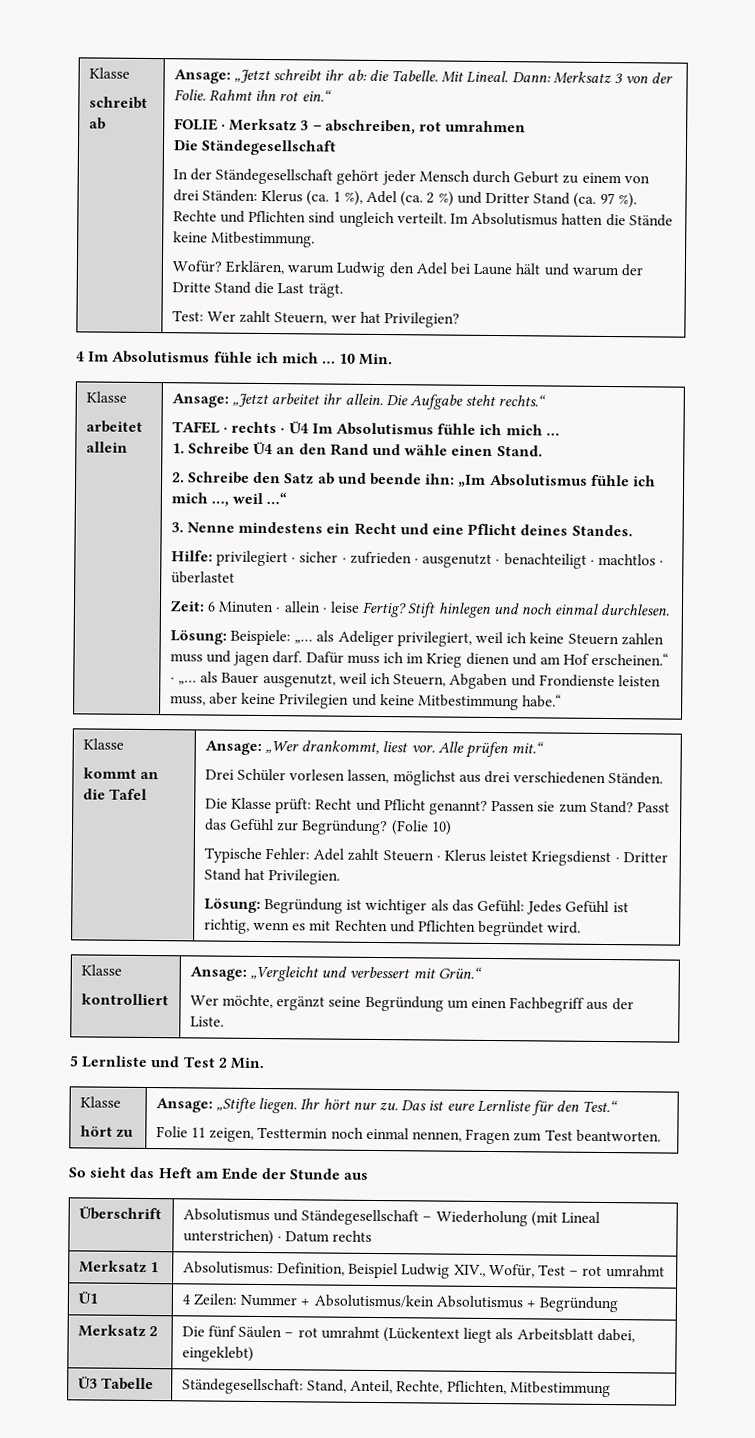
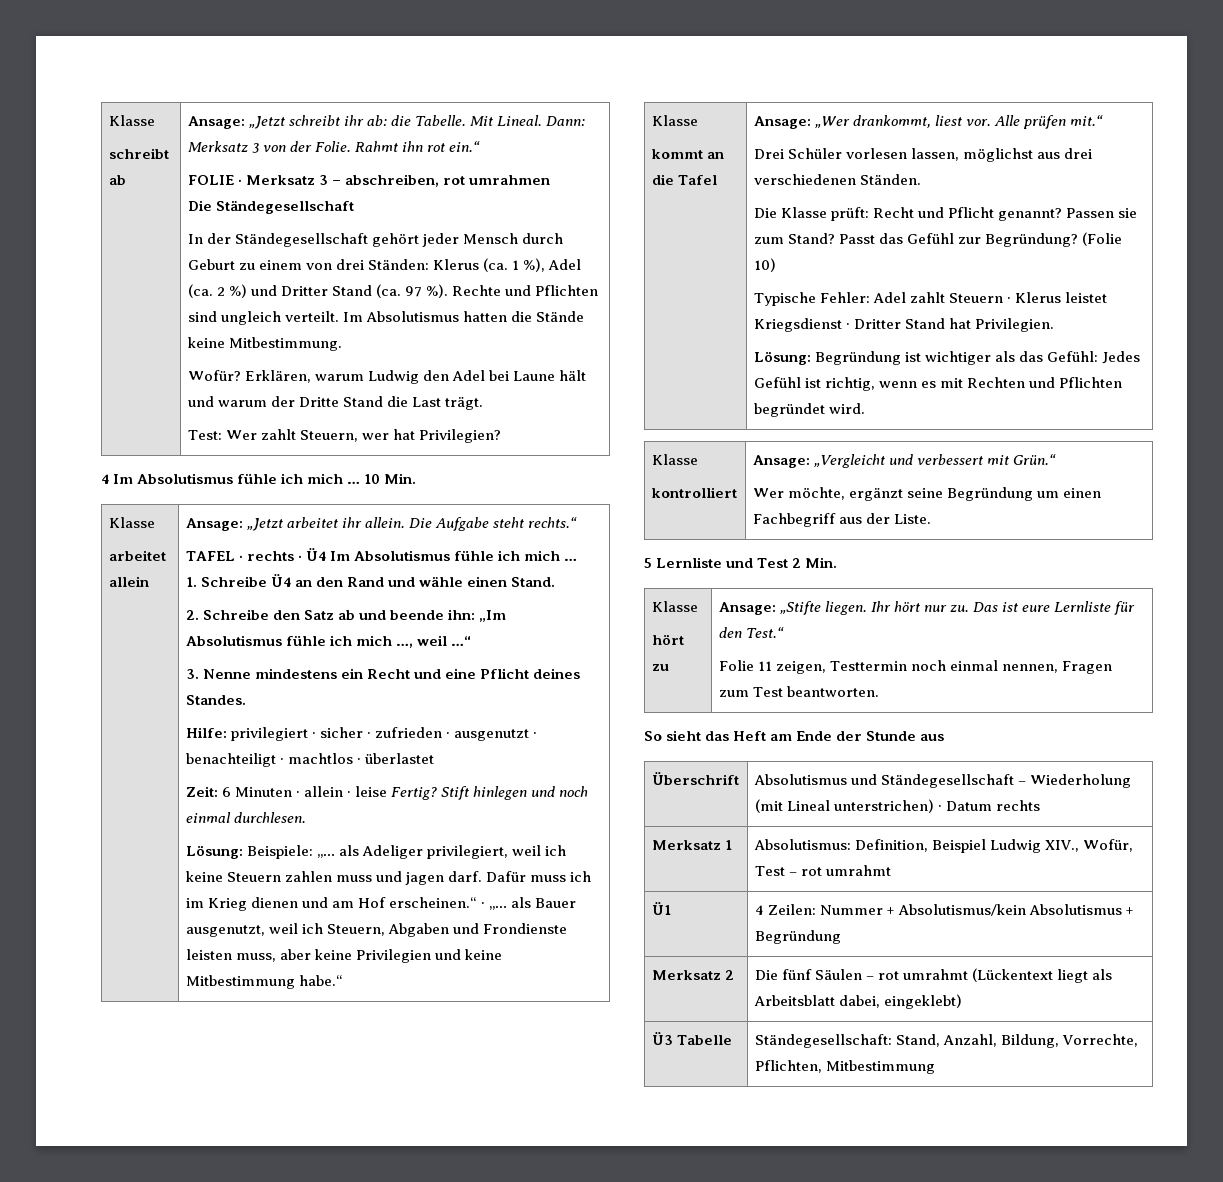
- Ü3 Tabelle | Ständegesellschaft: Stand, Anteil, Rechte, Pflichten, Mitbestimmung
+ Ü3 Tabelle | Ständegesellschaft: Stand, Anzahl, Bildung, Vorrechte, Pflichten, Mitbestimmung

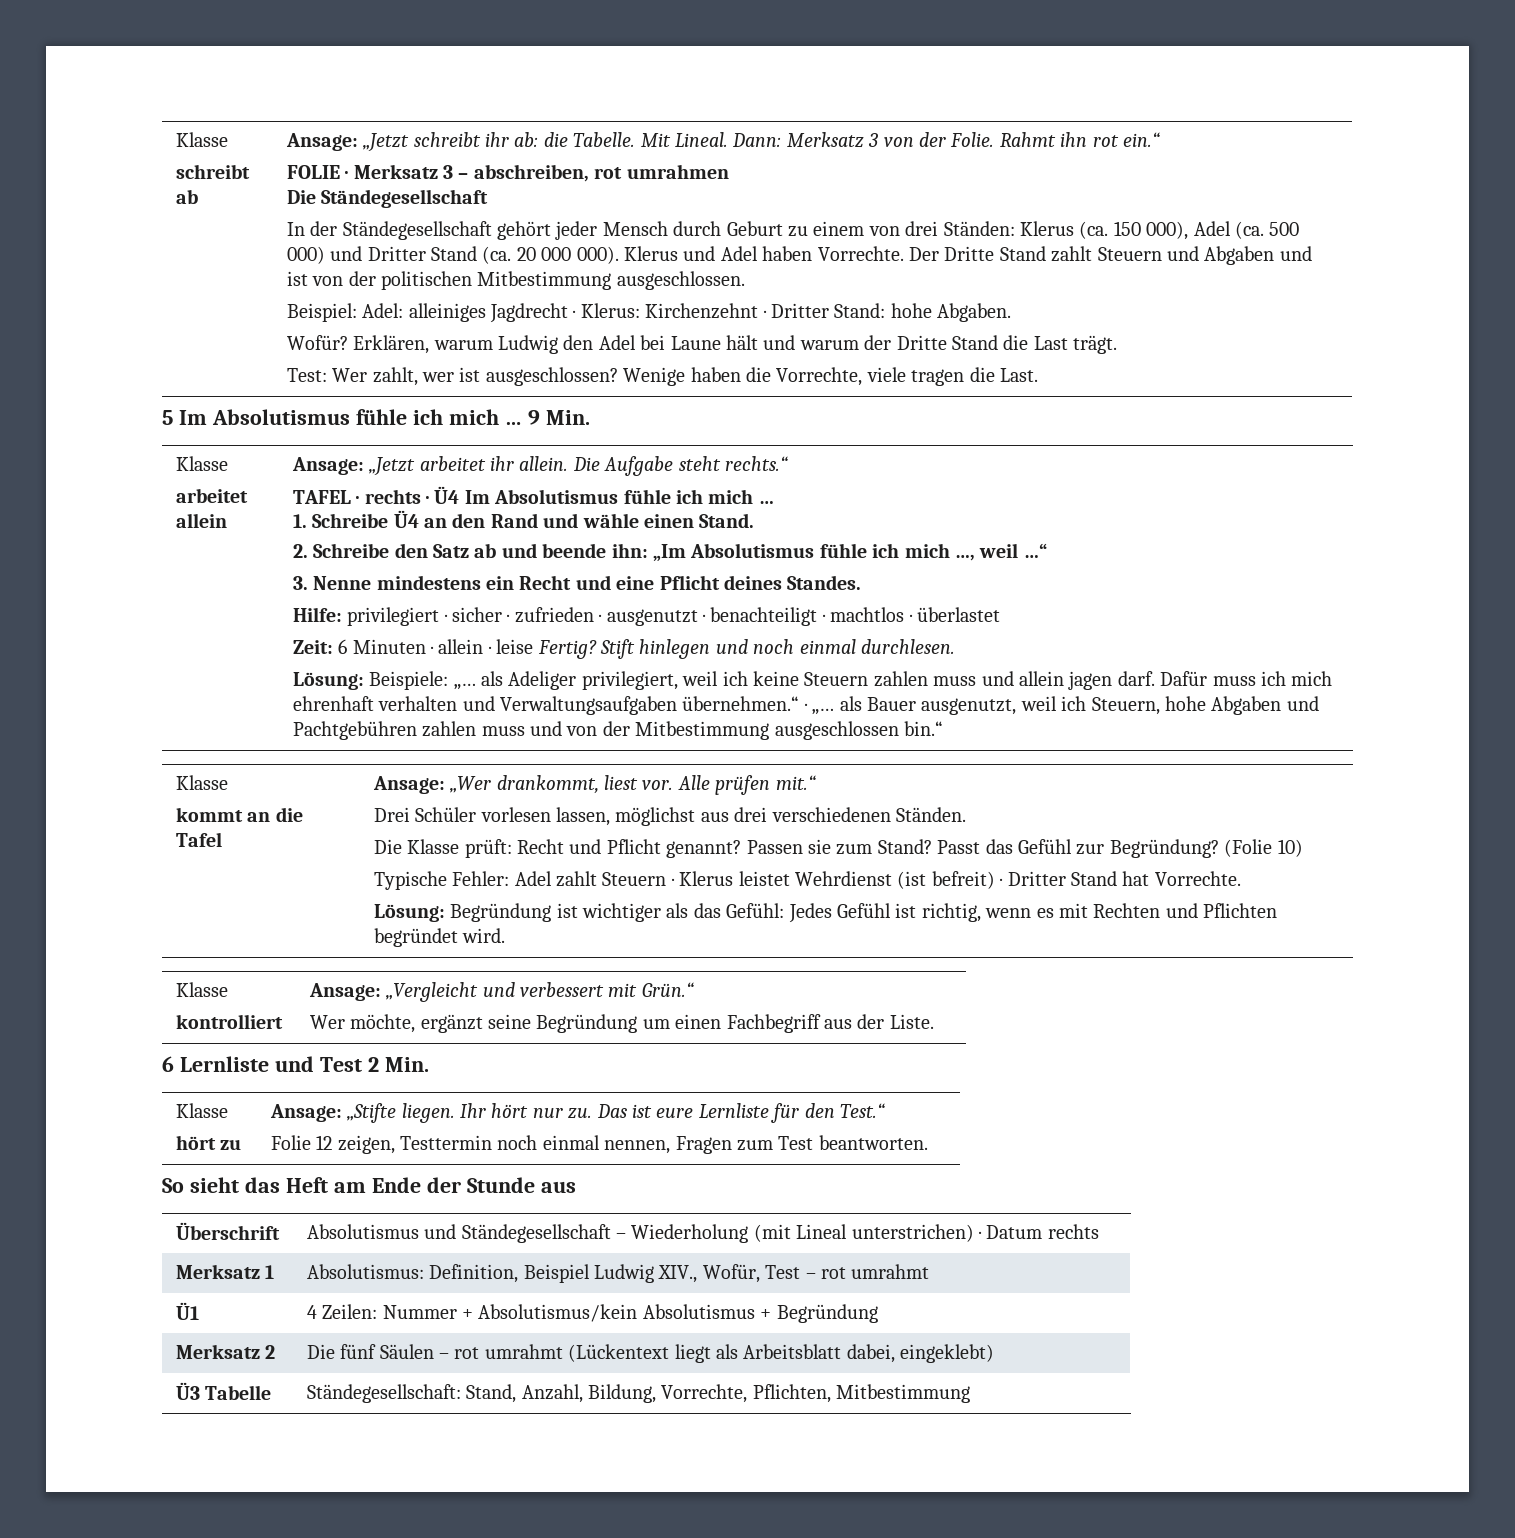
- In der Ständegesellschaft gehört jeder Mensch durch Geburt zu einem von drei Ständen: Klerus (ca. 1 %), Adel (ca. 2 %) und Dritter Stand (ca. 97 %). Rechte und Pflichten sind ungleich verteilt. Im Absolutismus hatten die Stände keine Mitbestimmung.
+ In der Ständegesellschaft gehört jeder Mensch durch Geburt zu einem von drei Ständen: Klerus (ca. 150 000), Adel (ca. 500 000) und Dritter Stand (ca. 20 000 000). Klerus und Adel haben Vorrechte. Der Dritte Stand zahlt Steuern und Abgaben und ist von der politischen Mitbestimmung ausgeschlossen.
+ Beispiel: Adel: alleiniges Jagdrecht · Klerus: Kirchenzehnt · Dritter Stand: hohe Abgaben.
- Test: Wer zahlt Steuern, wer hat Privilegien?
- 4 Im Absolutismus fühle ich mich … 10 Min.
+ Test: Wer zahlt, wer ist ausgeschlossen? Wenige haben die Vorrechte, viele tragen die Last.
+ 5 Im Absolutismus fühle ich mich … 9 Min.
- Lösung: Beispiele: „… als Adeliger privilegiert, weil ich keine Steuern zahlen muss und jagen darf.
+ Lösung: Beispiele: „… als Adeliger privilegiert, weil ich keine Steuern zahlen muss und allein jagen darf.
- Dafür muss ich im Krieg dienen und am Hof erscheinen.“ · „… als Bauer ausgenutzt, weil ich Steuern, Abgaben und Frondienste leisten muss, aber keine Privilegien und keine Mitbestimmung habe.“
+ Dafür muss ich mich ehrenhaft verhalten und Verwaltungsaufgaben übernehmen.“ · „… als Bauer ausgenutzt, weil ich Steuern, hohe Abgaben und Pachtgebühren zahlen muss und von der Mitbestimmung ausgeschlossen bin.“
- Typische Fehler: Adel zahlt Steuern · Klerus leistet Kriegsdienst · Dritter Stand hat Privilegien.
+ Typische Fehler: Adel zahlt Steuern · Klerus leistet Wehrdienst (ist befreit) · Dritter Stand hat Vorrechte.
- 5 Lernliste und Test 2 Min.
+ 6 Lernliste und Test 2 Min.
  Klasse
  hört zu | Ansage: „Stifte liegen. Ihr hört nur zu. Das ist eure Lernliste für den Test.“
- Folie 11 zeigen, Testtermin noch einmal nennen, Fragen zum Test beantworten.
+ Folie 12 zeigen, Testtermin noch einmal nennen, Fragen zum Test beantworten.

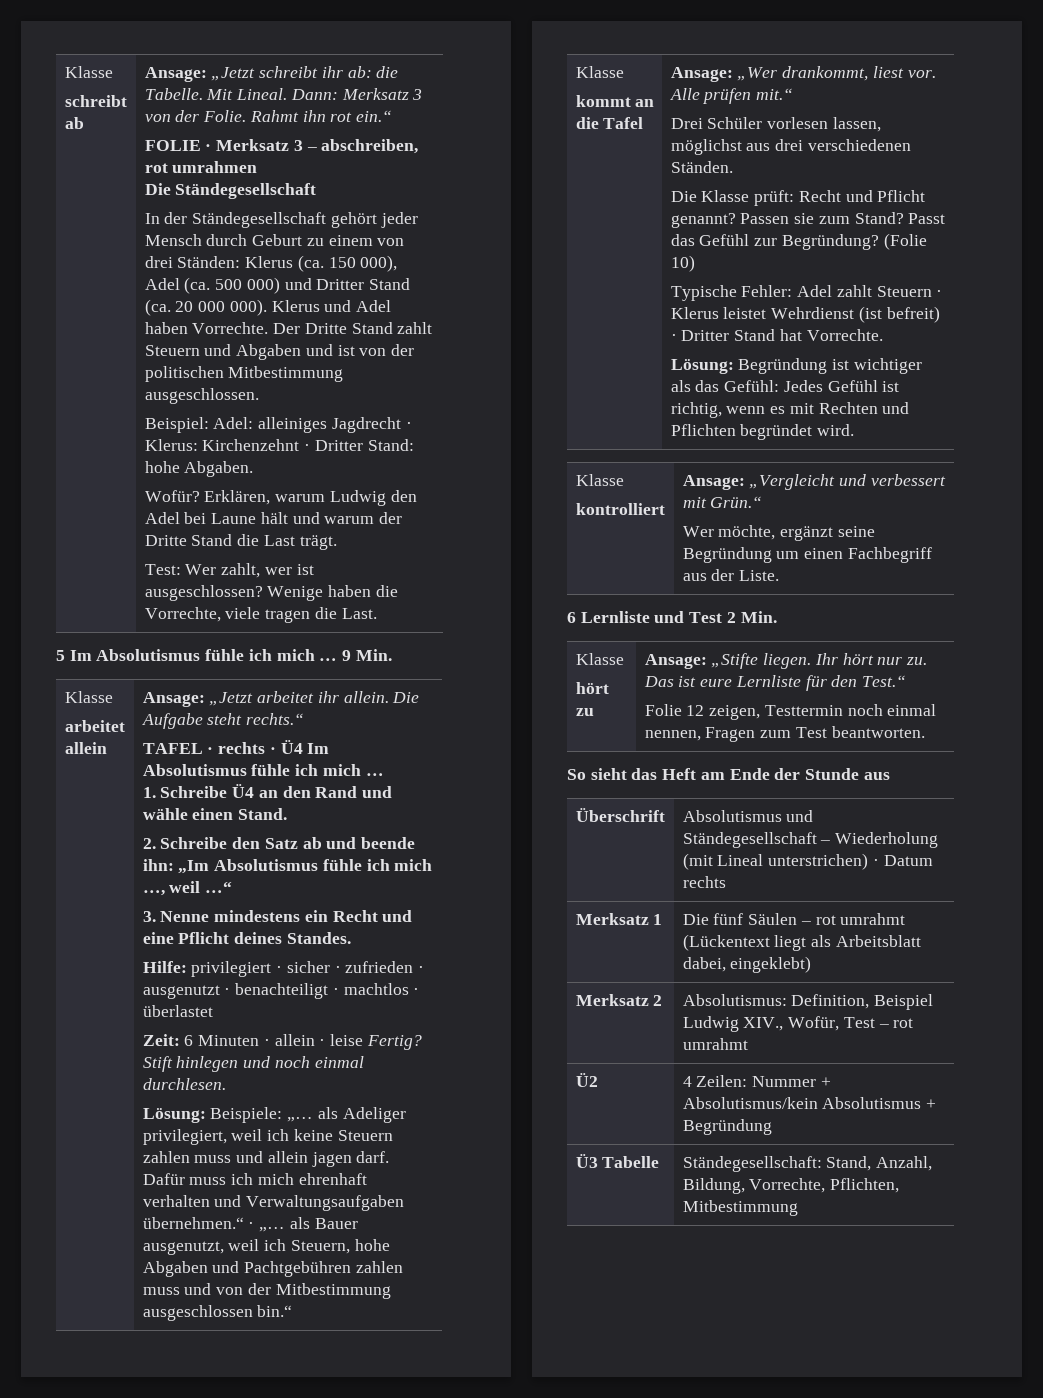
- Merksatz 1 | Absolutismus: Definition, Beispiel Ludwig XIV., Wofür, Test – rot umrahmt
- Ü1 | 4 Zeilen: Nummer + Absolutismus/kein Absolutismus + Begründung
- Merksatz 2 | Die fünf Säulen – rot umrahmt (Lückentext liegt als Arbeitsblatt dabei, eingeklebt)
+ Merksatz 1 | Die fünf Säulen – rot umrahmt (Lückentext liegt als Arbeitsblatt dabei, eingeklebt)
+ Merksatz 2 | Absolutismus: Definition, Beispiel Ludwig XIV., Wofür, Test – rot umrahmt
+ Ü2 | 4 Zeilen: Nummer + Absolutismus/kein Absolutismus + Begründung

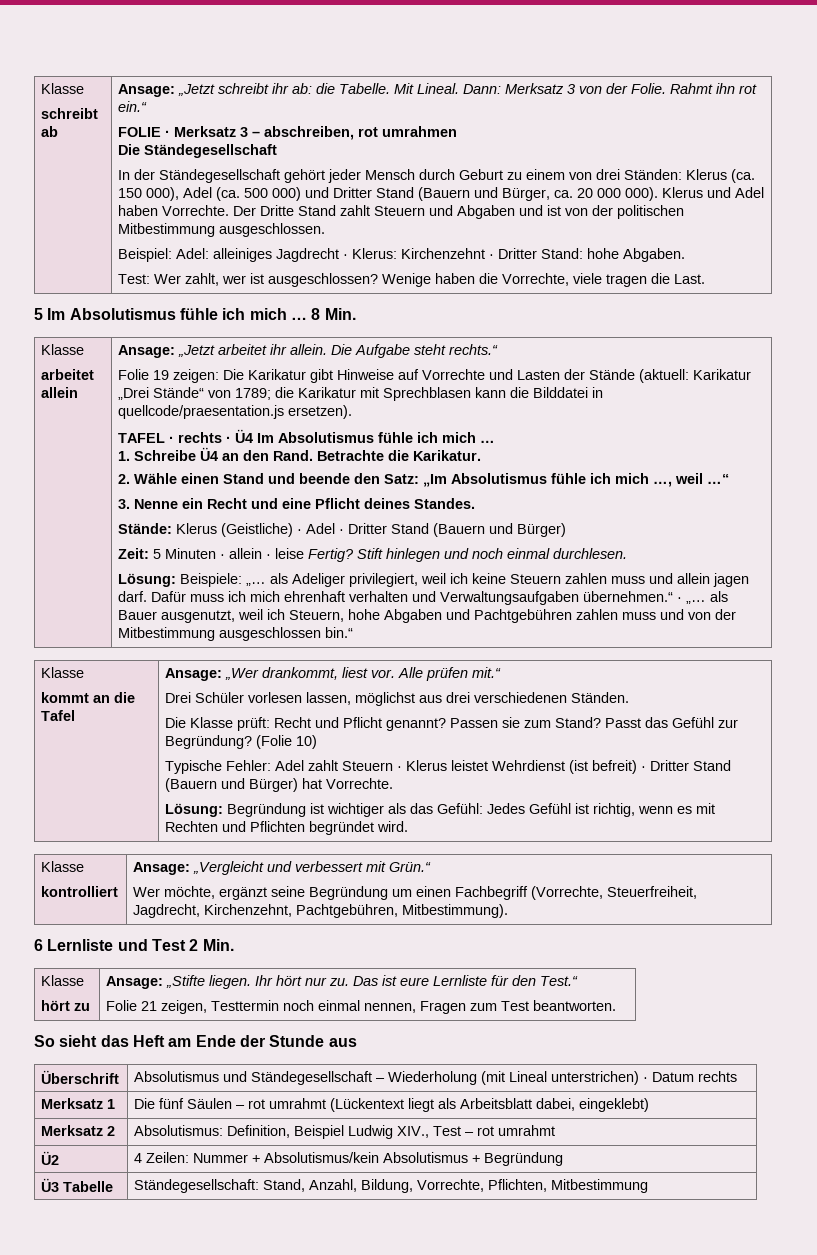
- In der Ständegesellschaft gehört jeder Mensch durch Geburt zu einem von drei Ständen: Klerus (ca. 150 000), Adel (ca. 500 000) und Dritter Stand (ca. 20 000 000).
+ In der Ständegesellschaft gehört jeder Mensch durch Geburt zu einem von drei Ständen: Klerus (ca. 150 000), Adel (ca. 500 000) und Dritter Stand (Bauern und Bürger, ca. 20 000 000).
- Wofür? Erklären, warum Ludwig den Adel bei Laune hält und warum der Dritte Stand die Last trägt.
- 9 Min.
+ 8 Min.
+ Folie 19 zeigen: Die Karikatur gibt Hinweise auf Vorrechte und Lasten der Stände (aktuell: Karikatur „Drei Stände“ von 1789; die Karikatur mit Sprechblasen kann die Bilddatei in quellcode/praesentation.js ersetzen).
- 1. Schreibe Ü4 an den Rand und wähle einen Stand.
- 2. Schreibe den Satz ab und beende ihn: „Im Absolutismus fühle ich mich …, weil …“
+ 1. Schreibe Ü4 an den Rand. Betrachte die Karikatur.
+ 2. Wähle einen Stand und beende den Satz: „Im Absolutismus fühle ich mich …, weil …“
- 3. Nenne mindestens ein Recht und eine Pflicht deines Standes.
+ 3. Nenne ein Recht und eine Pflicht deines Standes.
- Hilfe: privilegiert · sicher · zufrieden · ausgenutzt · benachteiligt · machtlos · überlastet
+ Stände: Klerus (Geistliche) · Adel · Dritter Stand (Bauern und Bürger)
- Zeit: 6 Minuten · allein · leise Fertig?
+ Zeit: 5 Minuten · allein · leise Fertig?
- Typische Fehler: Adel zahlt Steuern · Klerus leistet Wehrdienst (ist befreit) · Dritter Stand hat Vorrechte.
+ Typische Fehler: Adel zahlt Steuern · Klerus leistet Wehrdienst (ist befreit) · Dritter Stand (Bauern und Bürger) hat Vorrechte.
  Lösung: Begründung ist wichtiger als das Gefühl: Jedes Gefühl ist richtig, wenn es mit Rechten und Pflichten begründet wird.
  Klasse
  kontrolliert | Ansage: „Vergleicht und verbessert mit Grün.“
- Wer möchte, ergänzt seine Begründung um einen Fachbegriff aus der Liste.
+ Wer möchte, ergänzt seine Begründung um einen Fachbegriff (Vorrechte, Steuerfreiheit, Jagdrecht, Kirchenzehnt, Pachtgebühren, Mitbestimmung).
  6 Lernliste und Test 2 Min.
  Klasse
  hört zu | Ansage: „Stifte liegen. Ihr hört nur zu. Das ist eure Lernliste für den Test.“
- Folie 12 zeigen, Testtermin noch einmal nennen, Fragen zum Test beantworten.
+ Folie 21 zeigen, Testtermin noch einmal nennen, Fragen zum Test beantworten.
- Merksatz 2 | Absolutismus: Definition, Beispiel Ludwig XIV., Wofür, Test – rot umrahmt
+ Merksatz 2 | Absolutismus: Definition, Beispiel Ludwig XIV., Test – rot umrahmt

